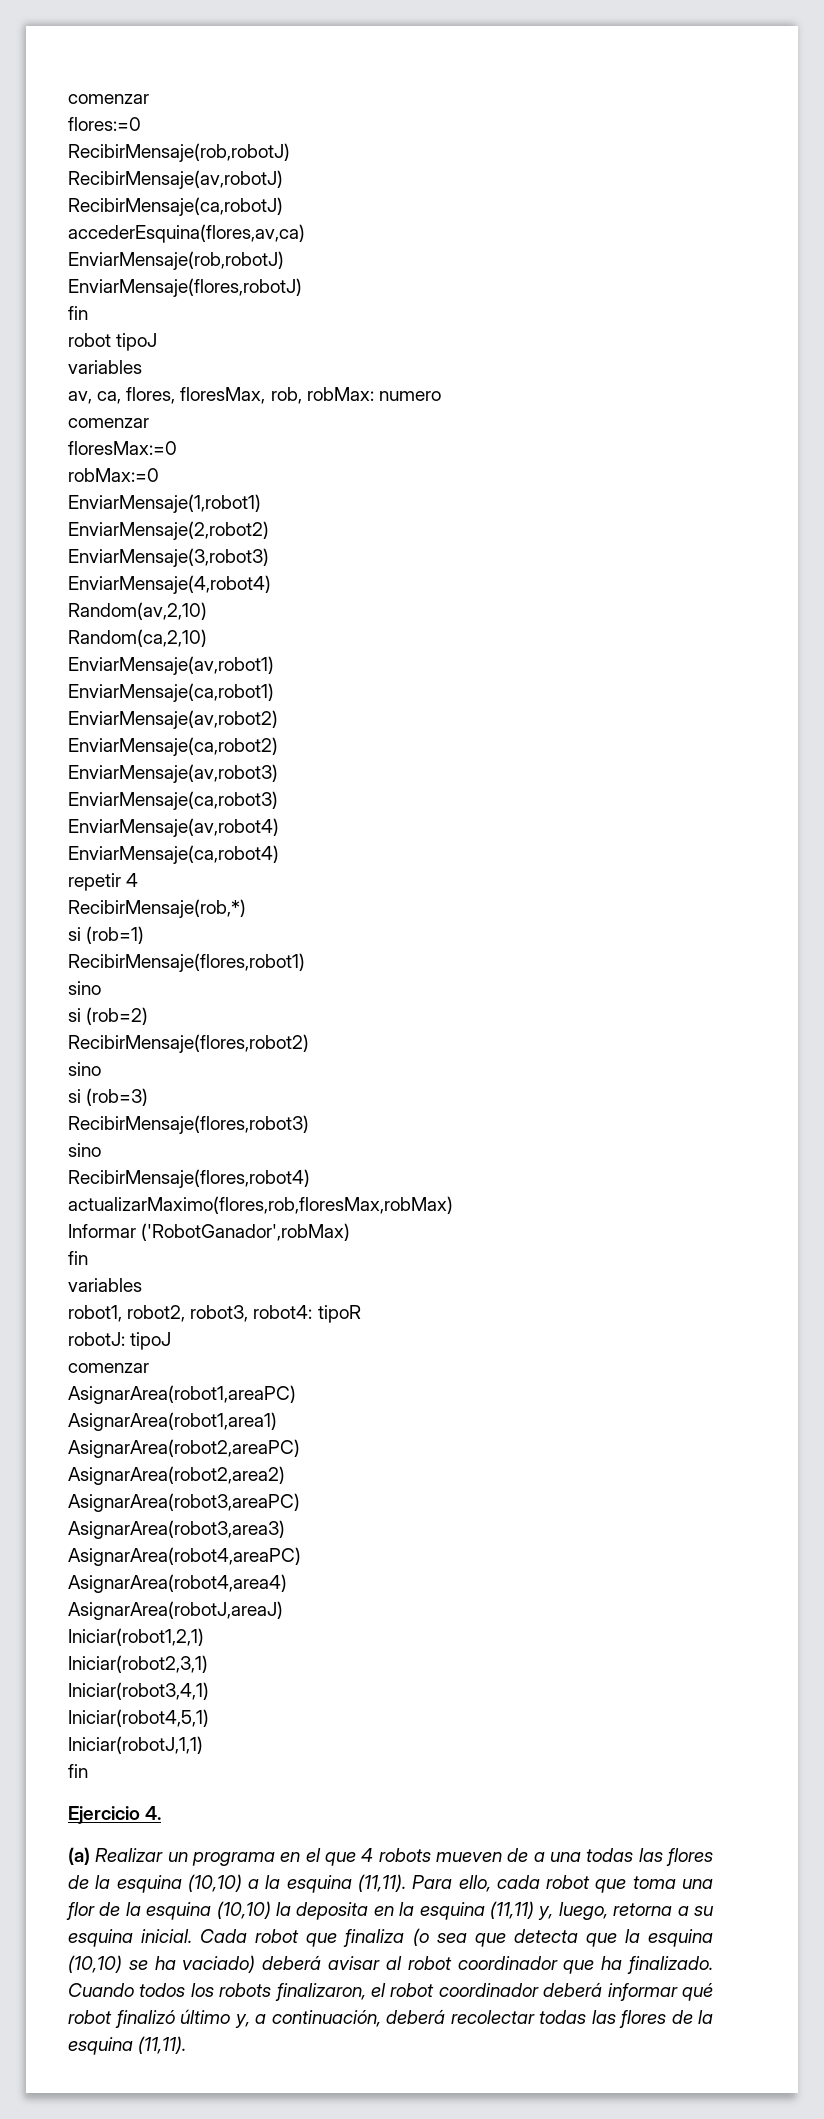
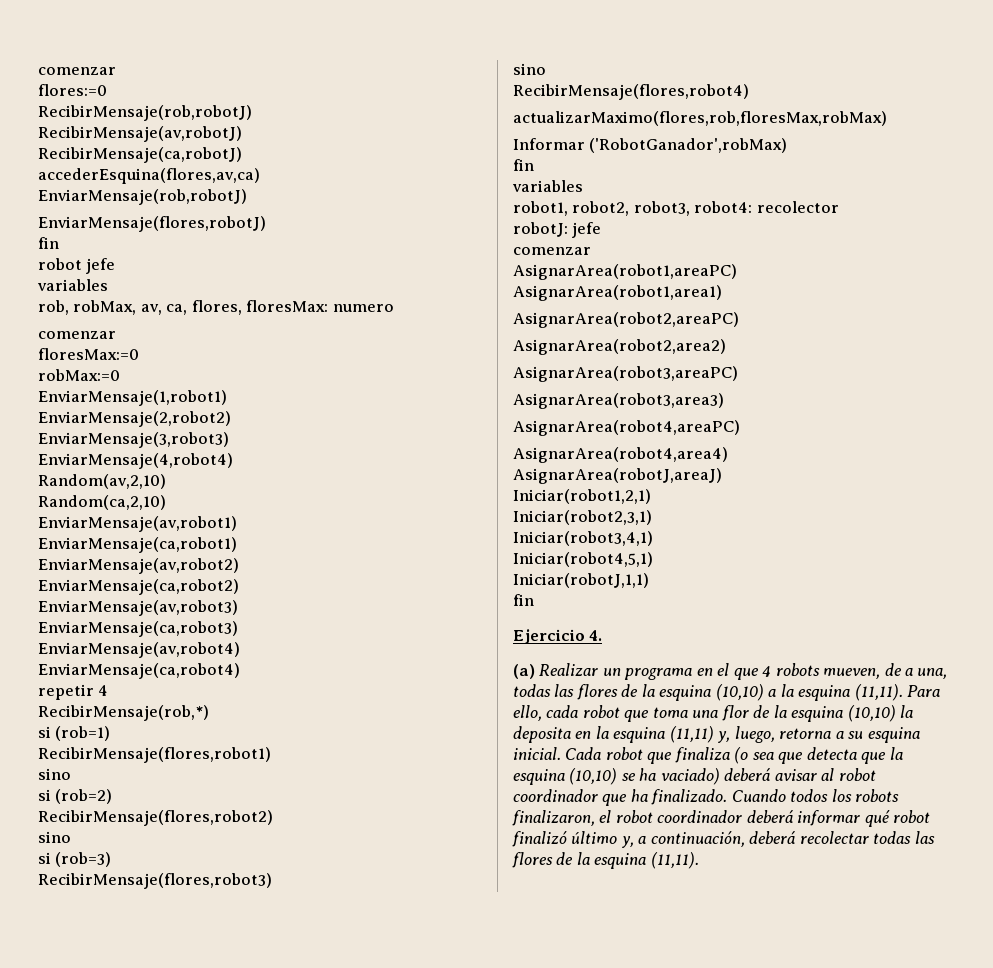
- robot tipoJ
+ robot jefe
  variables
- av, ca, flores, floresMax, rob, robMax: numero
+ rob, robMax, av, ca, flores, floresMax: numero
- robot1, robot2, robot3, robot4: tipoR
+ robot1, robot2, robot3, robot4: recolector
- robotJ: tipoJ
+ robotJ: jefe
- (a) Realizar un programa en el que 4 robots mueven de a una todas las flores de la esquina (10,10) a la esquina (11,11).
+ (a) Realizar un programa en el que 4 robots mueven, de a una, todas las flores de la esquina (10,10) a la esquina (11,11).

